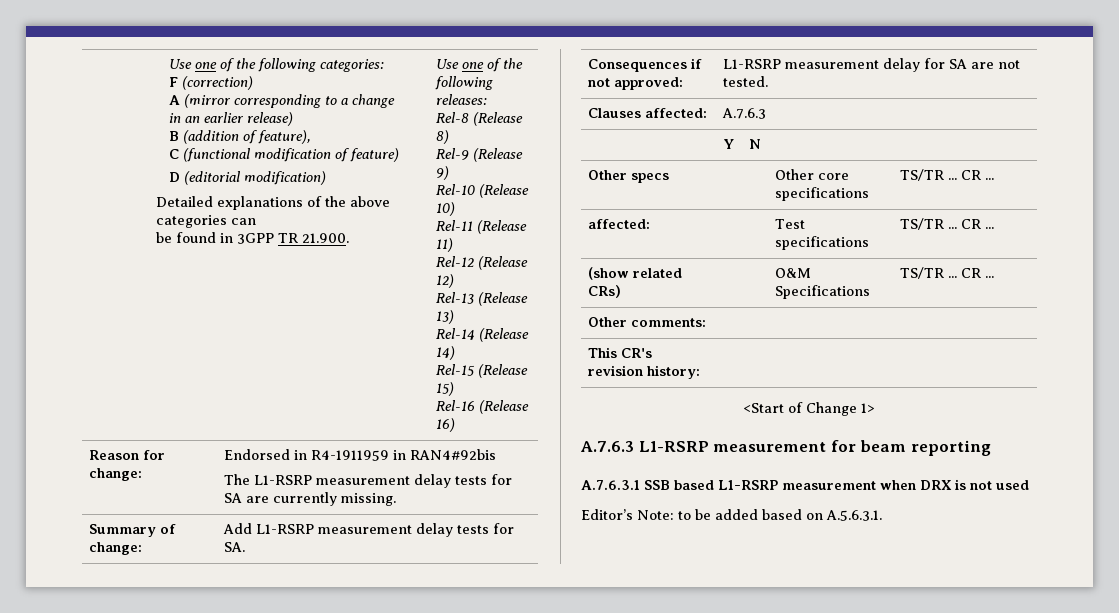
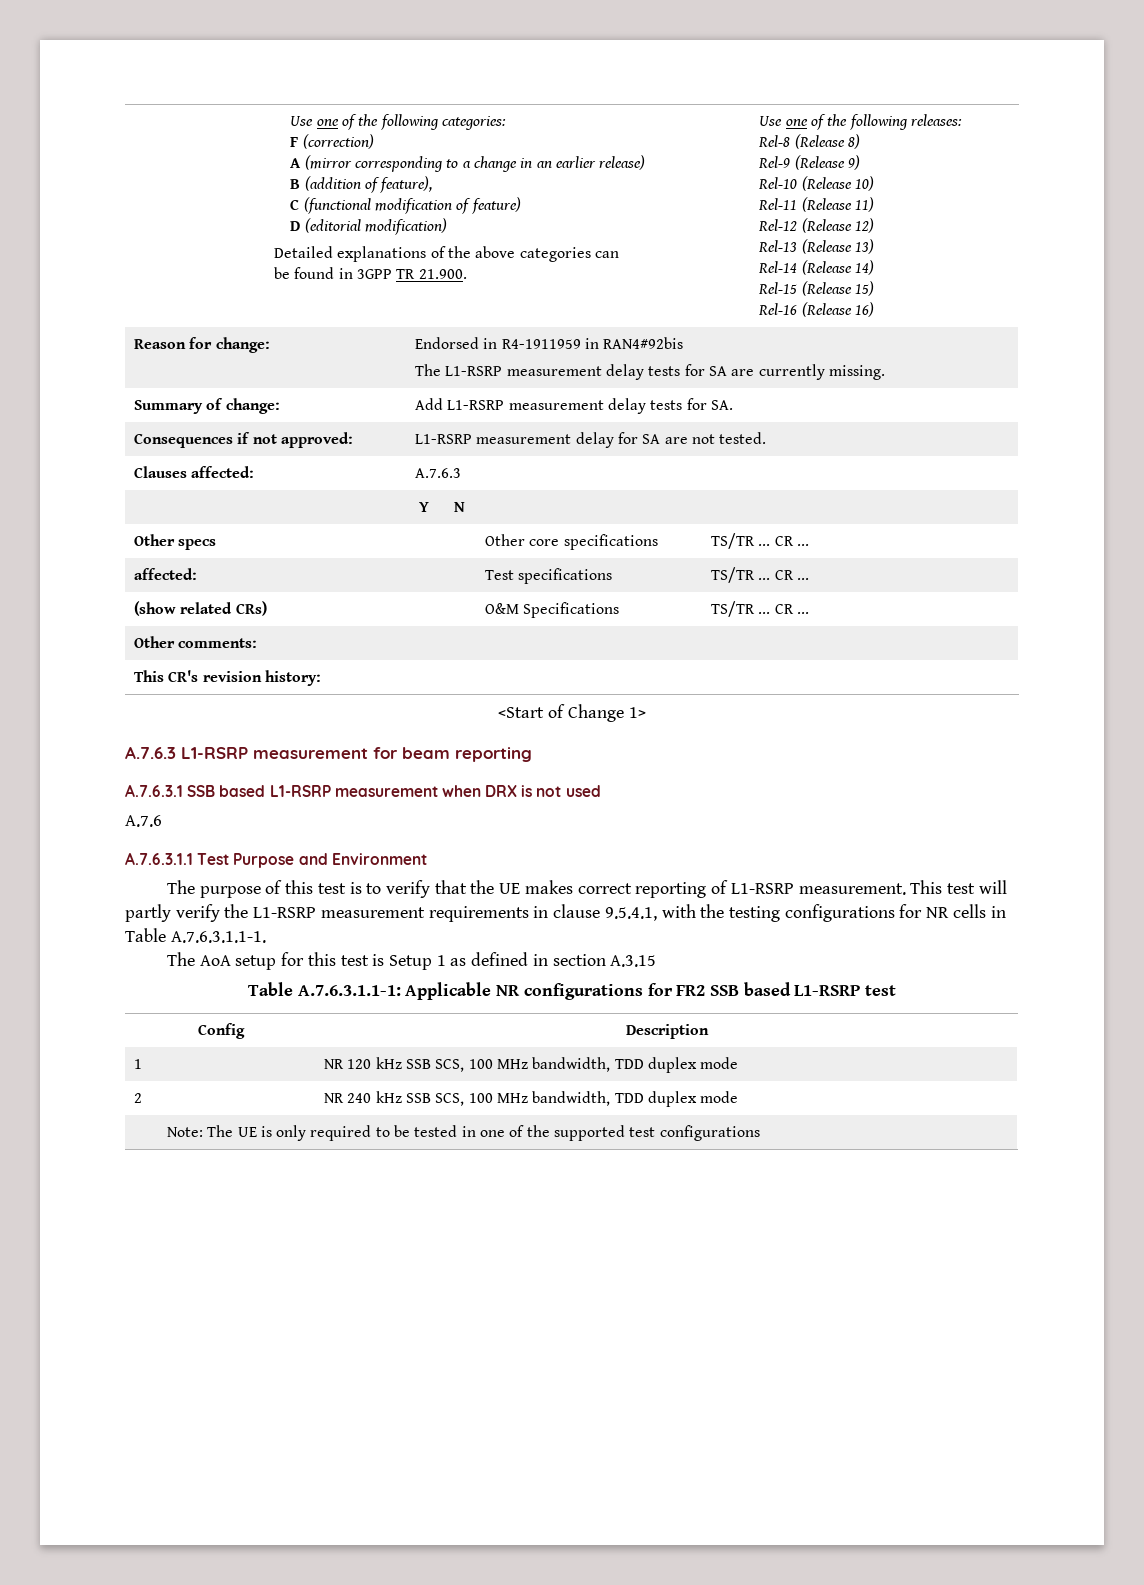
- Editor’s Note: to be added based on A.5.6.3.1.
+ A.7.6
+ A.7.6.3.1.1 Test Purpose and Environment
+ The purpose of this test is to verify that the UE makes correct reporting of L1-RSRP measurement. This test will partly verify the L1-RSRP measurement requirements in clause 9.5.4.1, with the testing configurations for NR cells in Table A.7.6.3.1.1-1.
+ The AoA setup for this test is Setup 1 as defined in section A.3.15
+ Table A.7.6.3.1.1-1: Applicable NR configurations for FR2 SSB based L1-RSRP test
+ Config | Description
+ 1 | NR 120 kHz SSB SCS, 100 MHz bandwidth, TDD duplex mode
+ 2 | NR 240 kHz SSB SCS, 100 MHz bandwidth, TDD duplex mode
+ Note: The UE is only required to be tested in one of the supported test configurations

